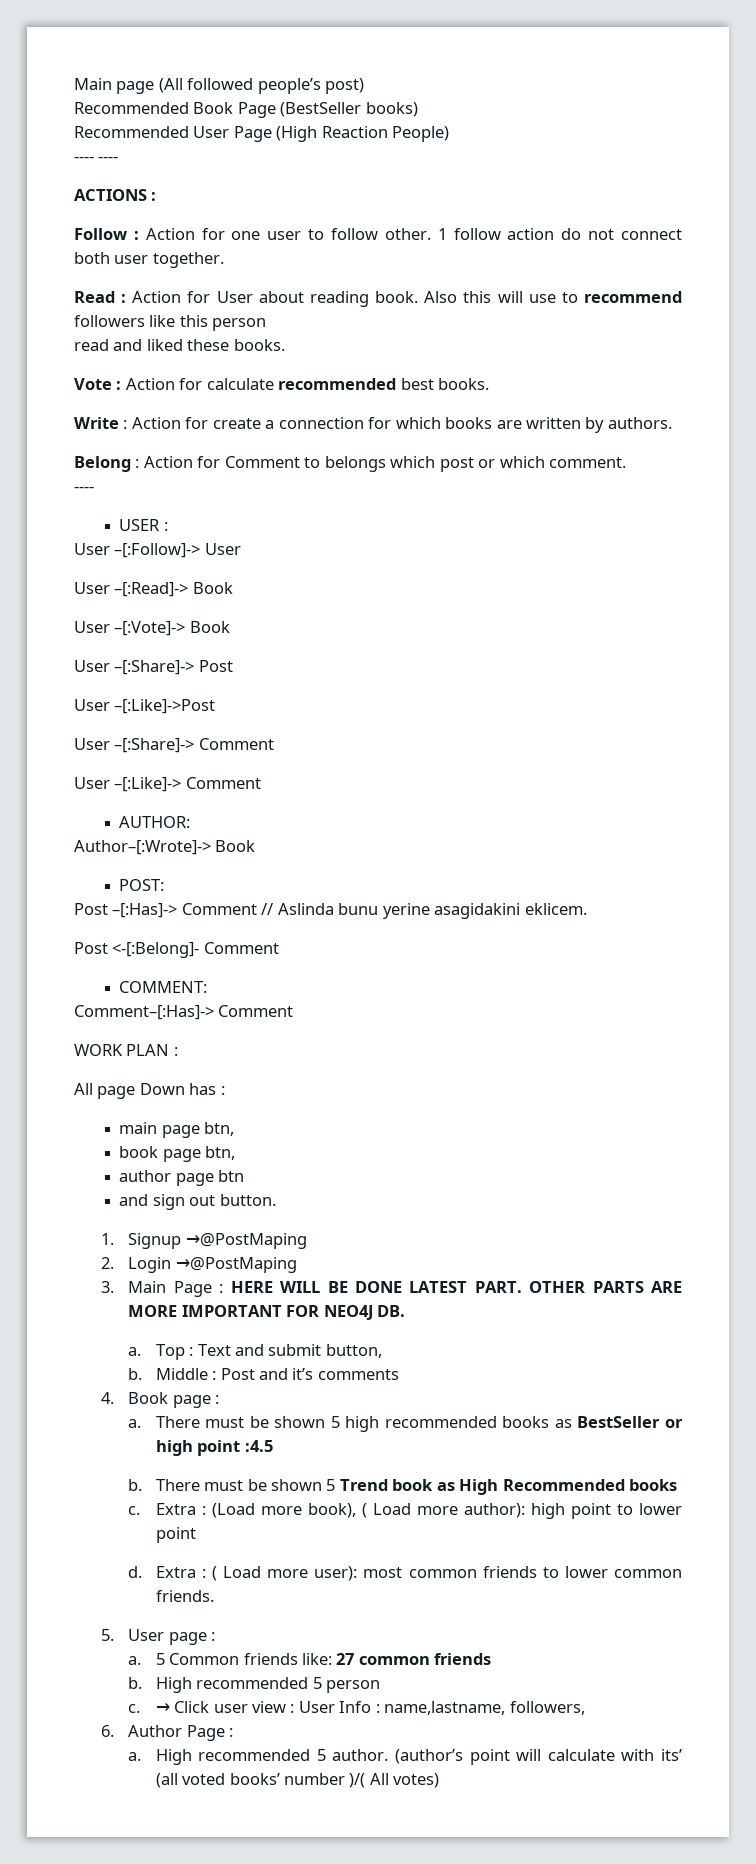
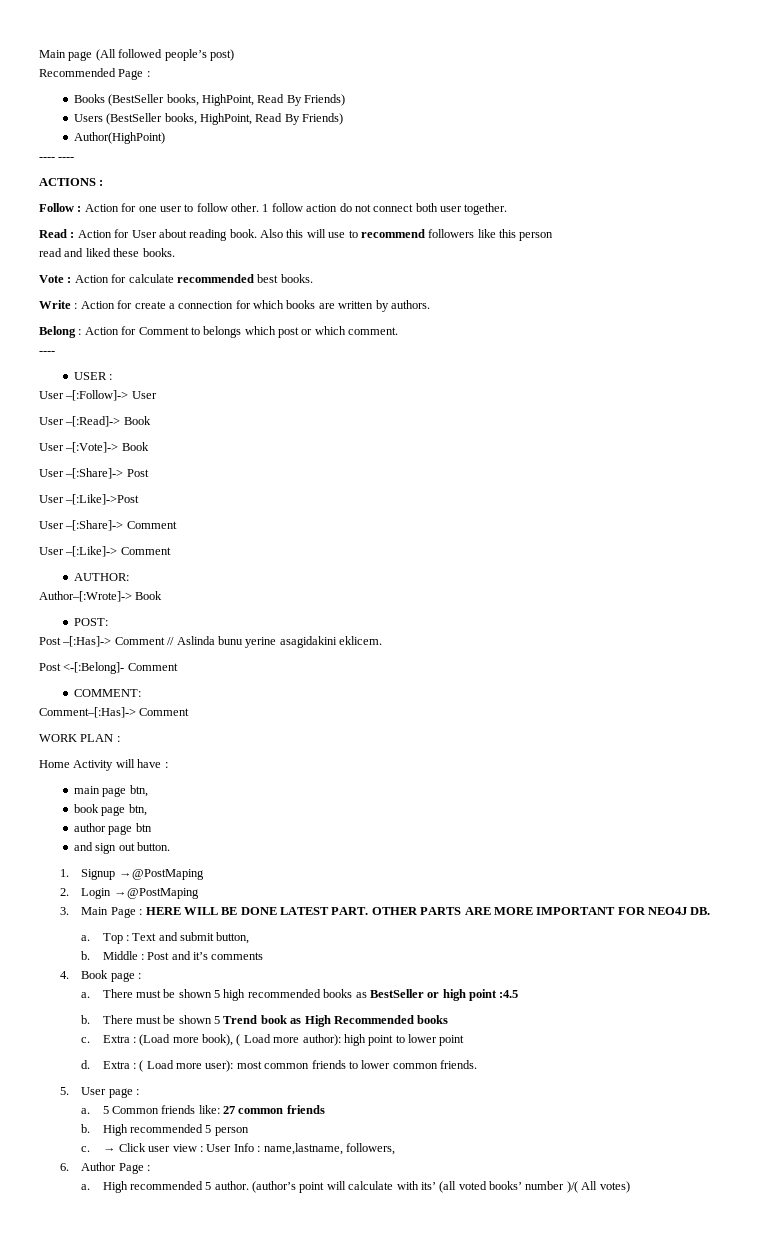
- Recommended Book Page (BestSeller books)
- Recommended User Page (High Reaction People)
+ Recommended Page :
+ Books (BestSeller books, HighPoint, Read By Friends)
+ Users (BestSeller books, HighPoint, Read By Friends)
+ Author(HighPoint)
- All page Down has :
+ Home Activity will have :

